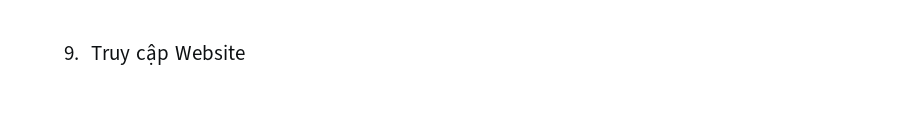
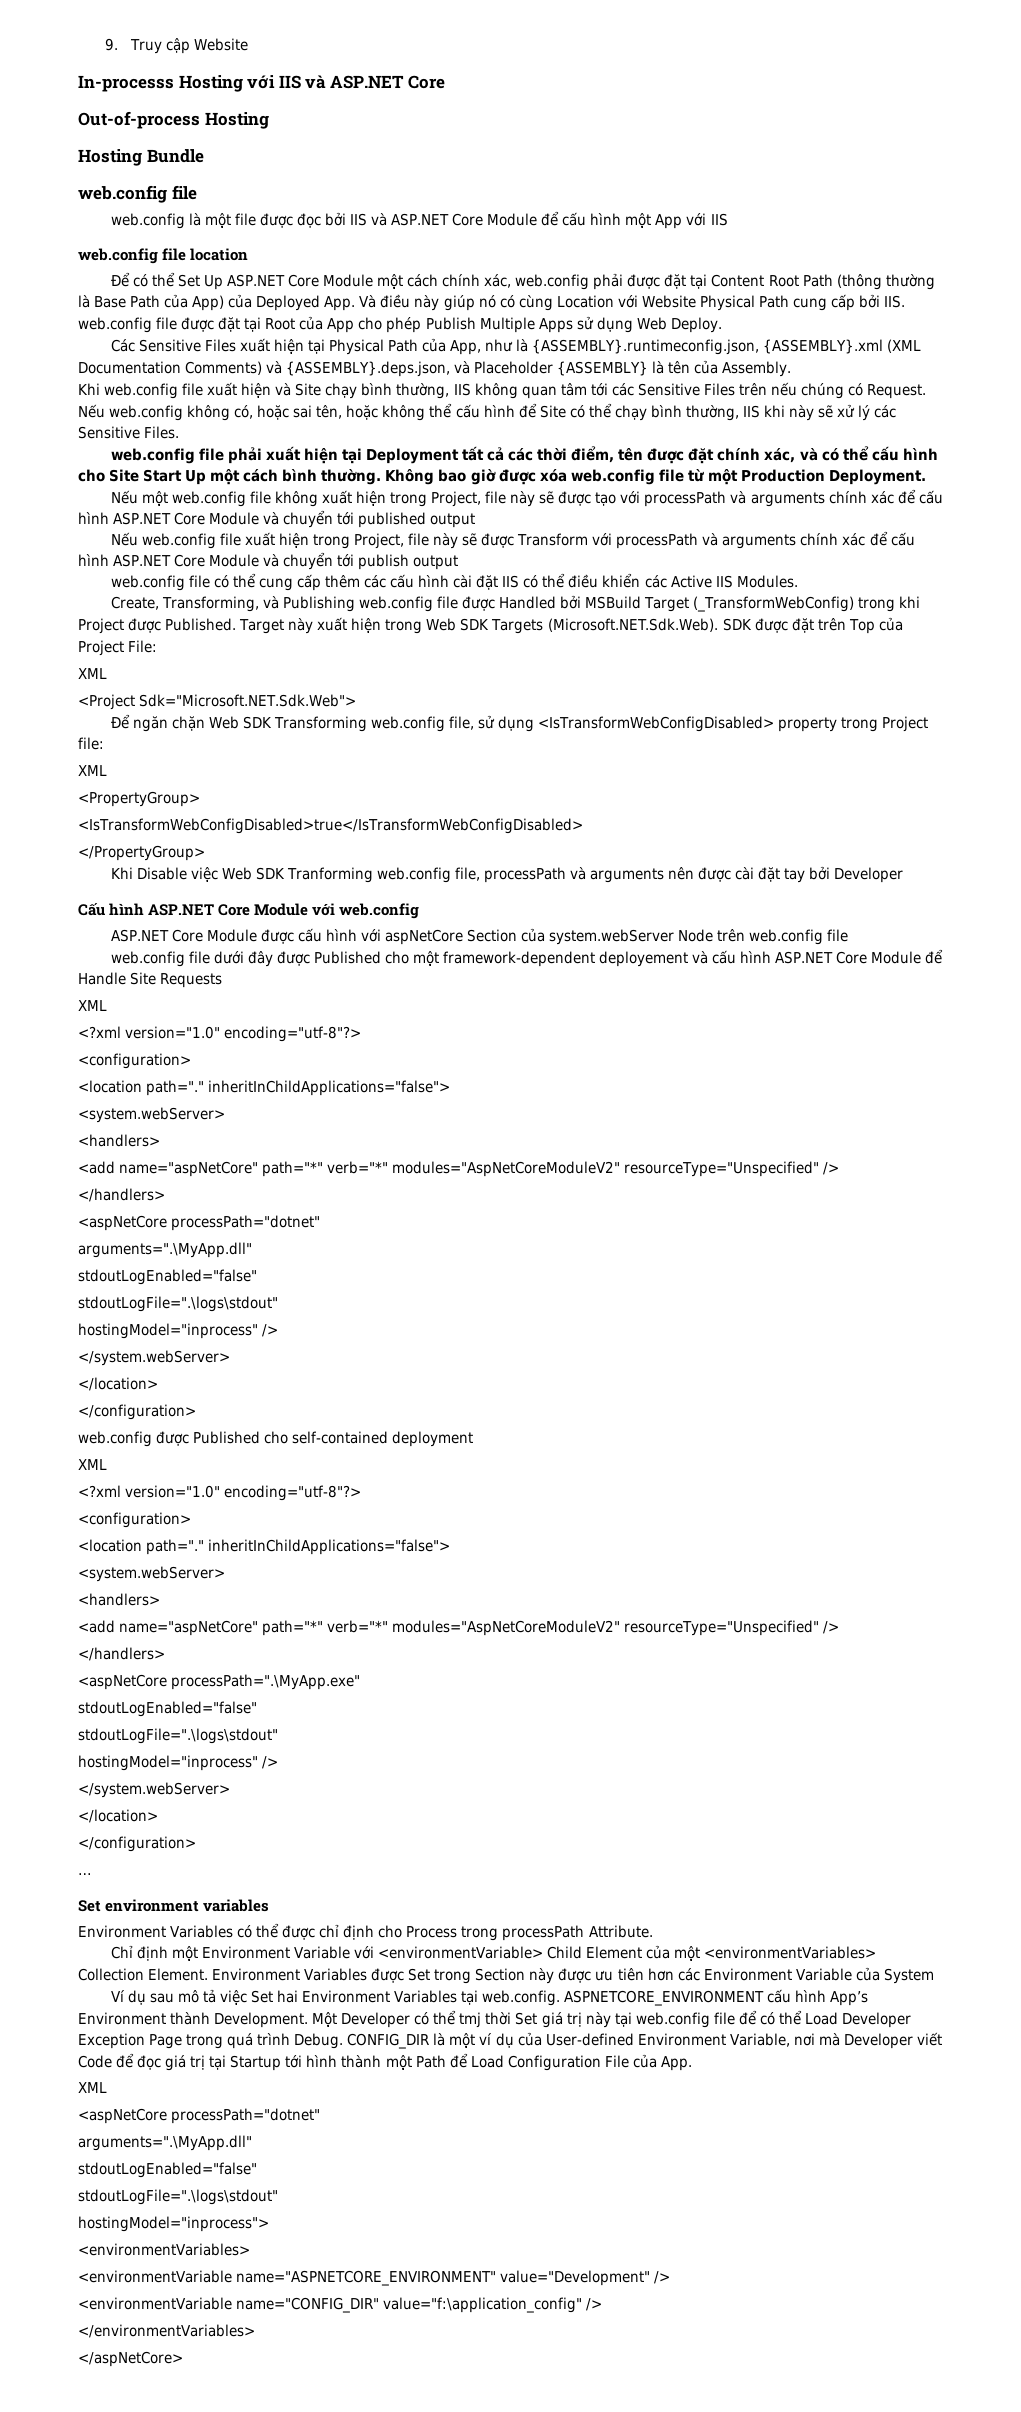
+ In-processs Hosting với IIS và ASP.NET Core
+ Out-of-process Hosting
+ Hosting Bundle
+ web.config file
+ web.config là một file được đọc bởi IIS và ASP.NET Core Module để cấu hình một App với IIS
+ web.config file location
+ Để có thể Set Up ASP.NET Core Module một cách chính xác, web.config phải được đặt tại Content Root Path (thông thường là Base Path của App) của Deployed App. Và điều này giúp nó có cùng Location với Website Physical Path cung cấp bởi IIS. web.config file được đặt tại Root của App cho phép Publish Multiple Apps sử dụng Web Deploy.
+ Các Sensitive Files xuất hiện tại Physical Path của App, như là {ASSEMBLY}.runtimeconfig.json, {ASSEMBLY}.xml (XML Documentation Comments) và {ASSEMBLY}.deps.json, và Placeholder {ASSEMBLY} là tên của Assembly.
+ Khi web.config file xuất hiện và Site chạy bình thường, IIS không quan tâm tới các Sensitive Files trên nếu chúng có Request. Nếu web.config không có, hoặc sai tên, hoặc không thể cấu hình để Site có thể chạy bình thường, IIS khi này sẽ xử lý các Sensitive Files.
+ web.config file phải xuất hiện tại Deployment tất cả các thời điểm, tên được đặt chính xác, và có thể cấu hình cho Site Start Up một cách bình thường. Không bao giờ được xóa web.config file từ một Production Deployment.
+ Nếu một web.config file không xuất hiện trong Project, file này sẽ được tạo với processPath và arguments chính xác để cấu hình ASP.NET Core Module và chuyển tới published output
+ Nếu web.config file xuất hiện trong Project, file này sẽ được Transform với processPath và arguments chính xác để cấu hình ASP.NET Core Module và chuyển tới publish output
+ web.config file có thể cung cấp thêm các cấu hình cài đặt IIS có thể điều khiển các Active IIS Modules.
+ Create, Transforming, và Publishing web.config file được Handled bởi MSBuild Target (_TransformWebConfig) trong khi Project được Published. Target này xuất hiện trong Web SDK Targets (Microsoft.NET.Sdk.Web). SDK được đặt trên Top của Project File:
+ XML
+ <Project Sdk="Microsoft.NET.Sdk.Web">
+ Để ngăn chặn Web SDK Transforming web.config file, sử dụng <IsTransformWebConfigDisabled> property trong Project file:
+ XML
+ <PropertyGroup>
+ <IsTransformWebConfigDisabled>true</IsTransformWebConfigDisabled>
+ </PropertyGroup>
+ Khi Disable việc Web SDK Tranforming web.config file, processPath và arguments nên được cài đặt tay bởi Developer
+ Cấu hình ASP.NET Core Module với web.config
+ ASP.NET Core Module được cấu hình với aspNetCore Section của system.webServer Node trên web.config file
+ web.config file dưới đây được Published cho một framework-dependent deployement và cấu hình ASP.NET Core Module để Handle Site Requests
+ XML
+ <?xml version="1.0" encoding="utf-8"?>
+ <configuration>
+ <location path="." inheritInChildApplications="false">
+ <system.webServer>
+ <handlers>
+ <add name="aspNetCore" path="*" verb="*" modules="AspNetCoreModuleV2" resourceType="Unspecified" />
+ </handlers>
+ <aspNetCore processPath="dotnet"
+ arguments=".\MyApp.dll"
+ stdoutLogEnabled="false"
+ stdoutLogFile=".\logs\stdout"
+ hostingModel="inprocess" />
+ </system.webServer>
+ </location>
+ </configuration>
+ web.config được Published cho self-contained deployment
+ XML
+ <?xml version="1.0" encoding="utf-8"?>
+ <configuration>
+ <location path="." inheritInChildApplications="false">
+ <system.webServer>
+ <handlers>
+ <add name="aspNetCore" path="*" verb="*" modules="AspNetCoreModuleV2" resourceType="Unspecified" />
+ </handlers>
+ <aspNetCore processPath=".\MyApp.exe"
+ stdoutLogEnabled="false"
+ stdoutLogFile=".\logs\stdout"
+ hostingModel="inprocess" />
+ </system.webServer>
+ </location>
+ </configuration>
+ …
+ Set environment variables
+ Environment Variables có thể được chỉ định cho Process trong processPath Attribute.
+ Chỉ định một Environment Variable với <environmentVariable> Child Element của một <environmentVariables> Collection Element. Environment Variables được Set trong Section này được ưu tiên hơn các Environment Variable của System
+ Ví dụ sau mô tả việc Set hai Environment Variables tại web.config. ASPNETCORE_ENVIRONMENT cấu hình App’s Environment thành Development. Một Developer có thể tmj thời Set giá trị này tại web.config file để có thể Load Developer Exception Page trong quá trình Debug. CONFIG_DIR là một ví dụ của User-defined Environment Variable, nơi mà Developer viết Code để đọc giá trị tại Startup tới hình thành một Path để Load Configuration File của App.
+ XML
+ <aspNetCore processPath="dotnet"
+ arguments=".\MyApp.dll"
+ stdoutLogEnabled="false"
+ stdoutLogFile=".\logs\stdout"
+ hostingModel="inprocess">
+ <environmentVariables>
+ <environmentVariable name="ASPNETCORE_ENVIRONMENT" value="Development" />
+ <environmentVariable name="CONFIG_DIR" value="f:\application_config" />
+ </environmentVariables>
+ </aspNetCore>

